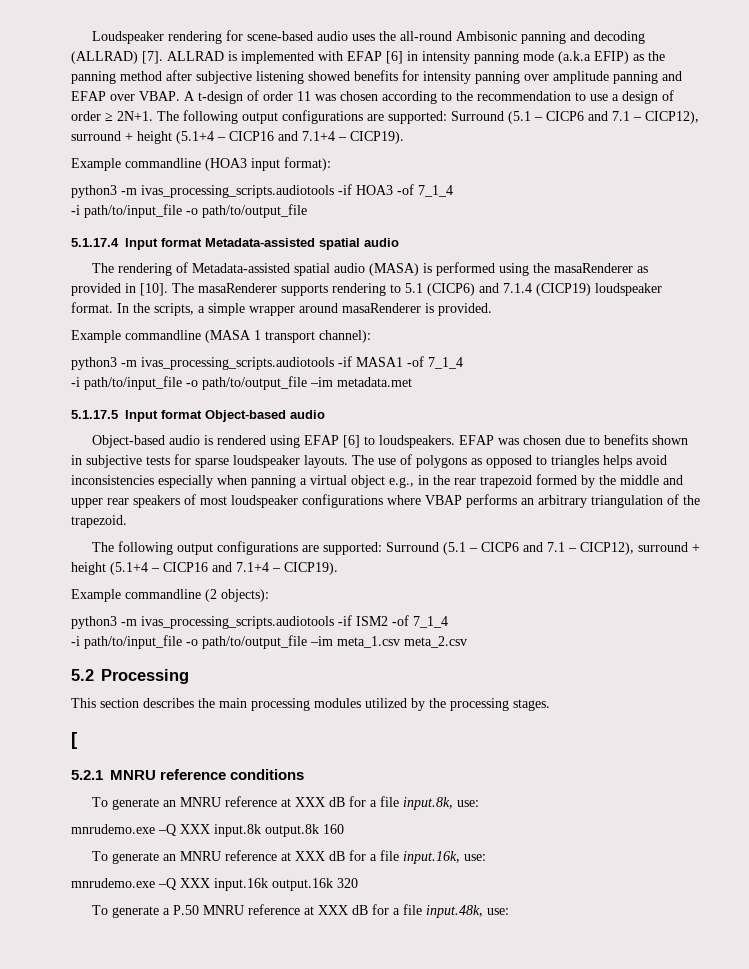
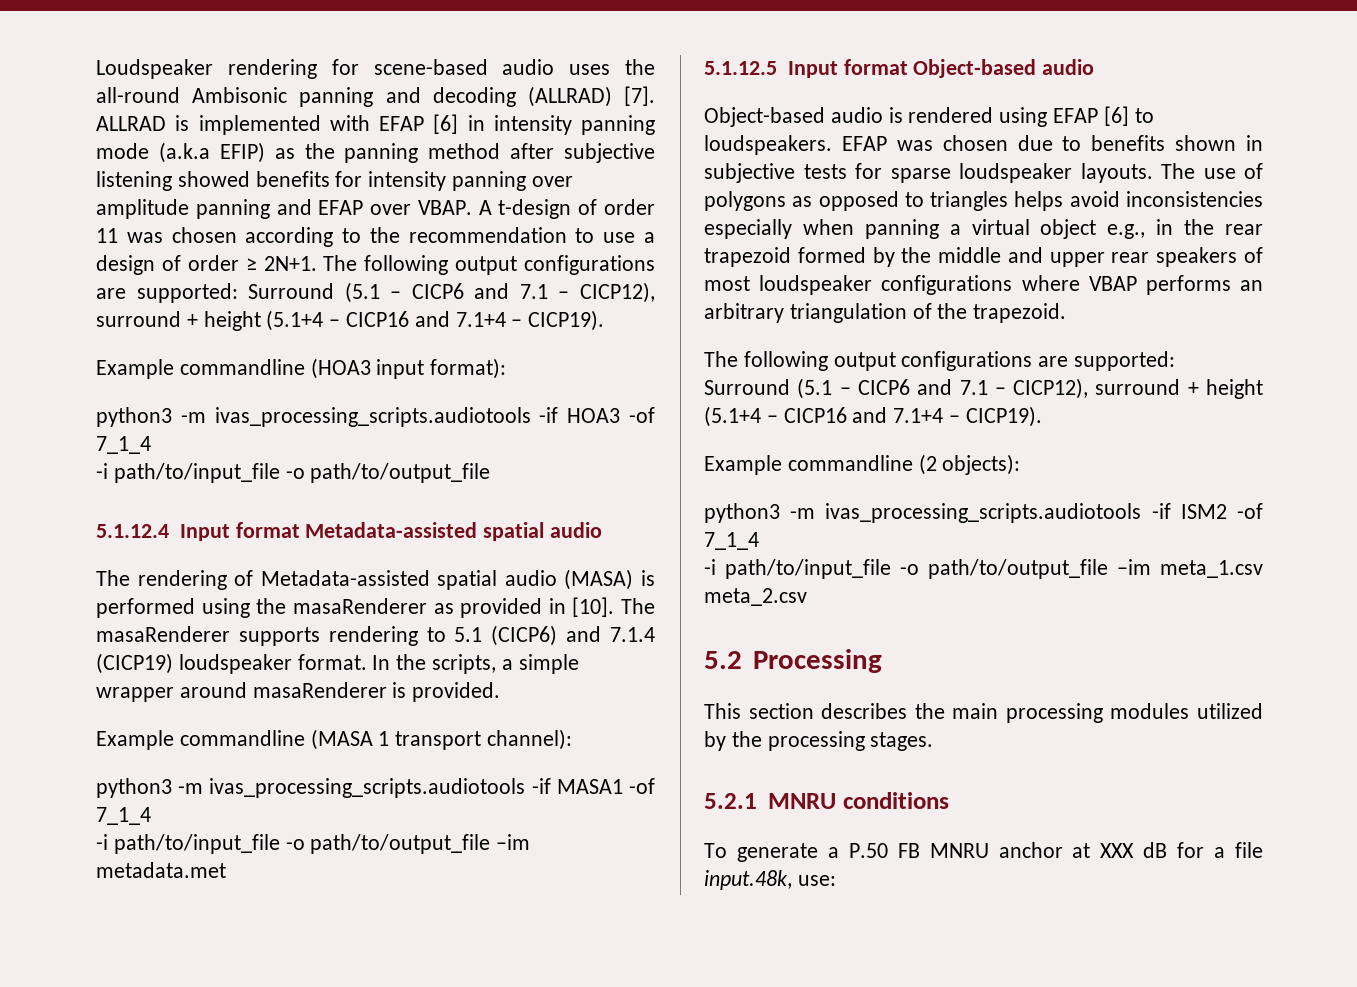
- 5.1.17.4 Input format Metadata-assisted spatial audio
+ 5.1.12.4 Input format Metadata-assisted spatial audio
- 5.1.17.5 Input format Object-based audio
+ 5.1.12.5 Input format Object-based audio
- [
- 5.2.1 MNRU reference conditions
+ 5.2.1 MNRU conditions
- To generate an MNRU reference at XXX dB for a file input.8k, use:
- mnrudemo.exe –Q XXX input.8k output.8k 160
- To generate an MNRU reference at XXX dB for a file input.16k, use:
- mnrudemo.exe –Q XXX input.16k output.16k 320
- To generate a P.50 MNRU reference at XXX dB for a file input.48k, use:
+ To generate a P.50 FB MNRU anchor at XXX dB for a file input.48k, use:

